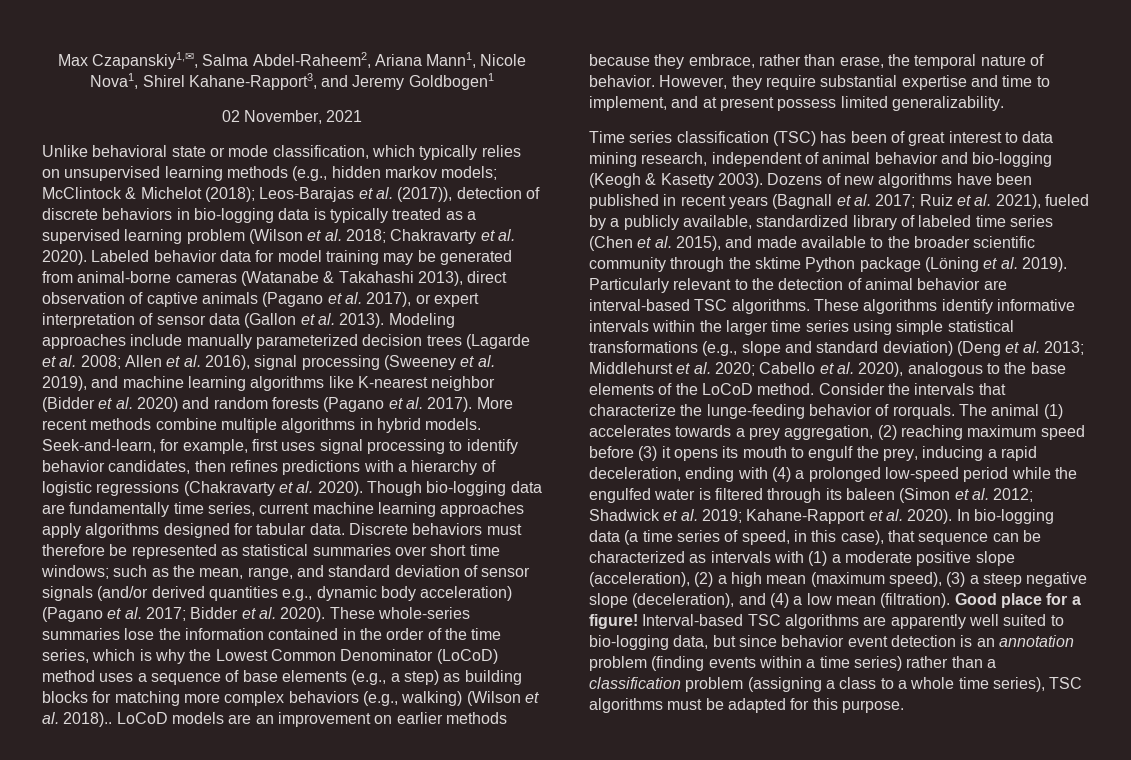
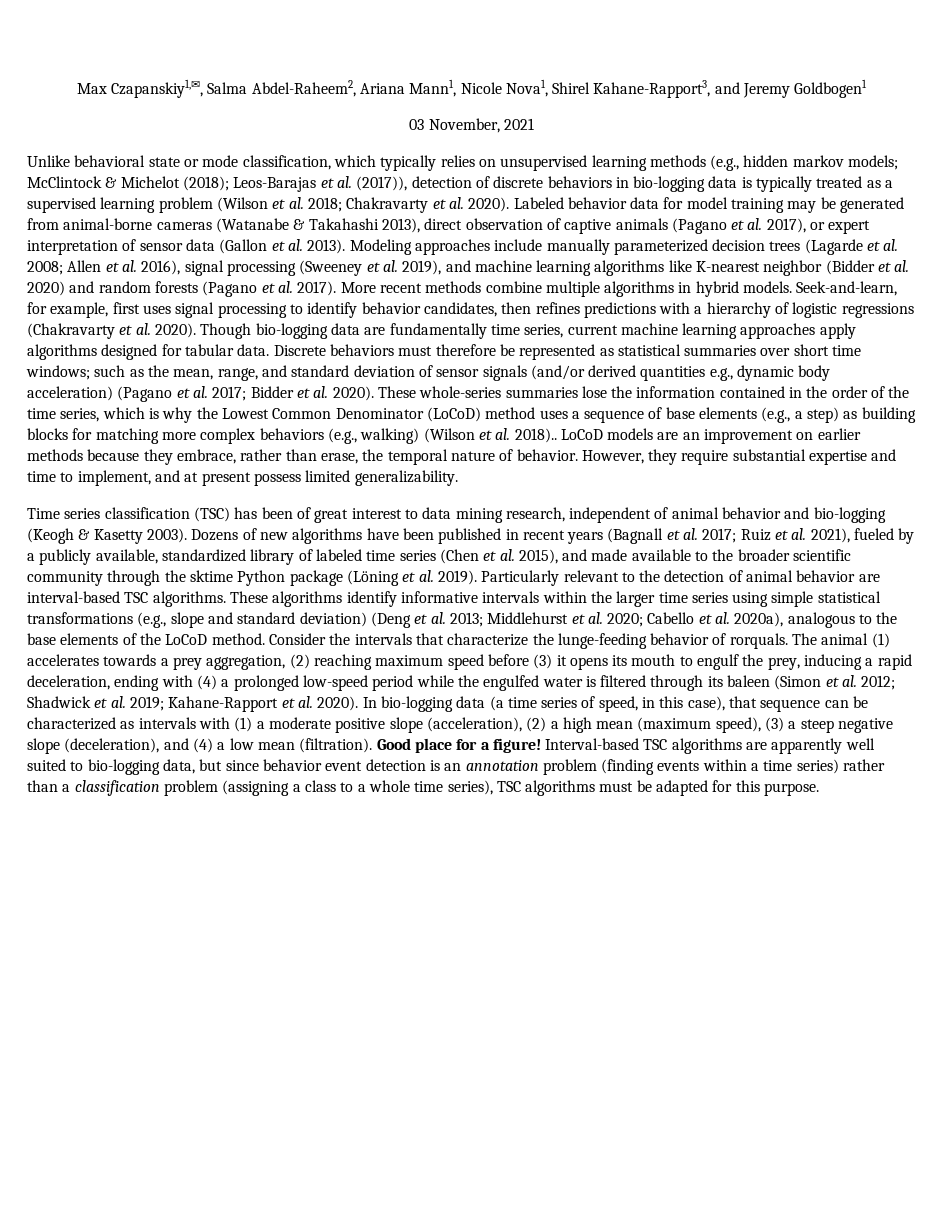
- 02 November, 2021
+ 03 November, 2021
- These algorithms identify informative intervals within the larger time series using simple statistical transformations (e.g., slope and standard deviation) (Deng et al. 2013; Middlehurst et al. 2020; Cabello et al. 2020), analogous to the base elements of the LoCoD method.
+ These algorithms identify informative intervals within the larger time series using simple statistical transformations (e.g., slope and standard deviation) (Deng et al. 2013; Middlehurst et al. 2020; Cabello et al. 2020a), analogous to the base elements of the LoCoD method.

